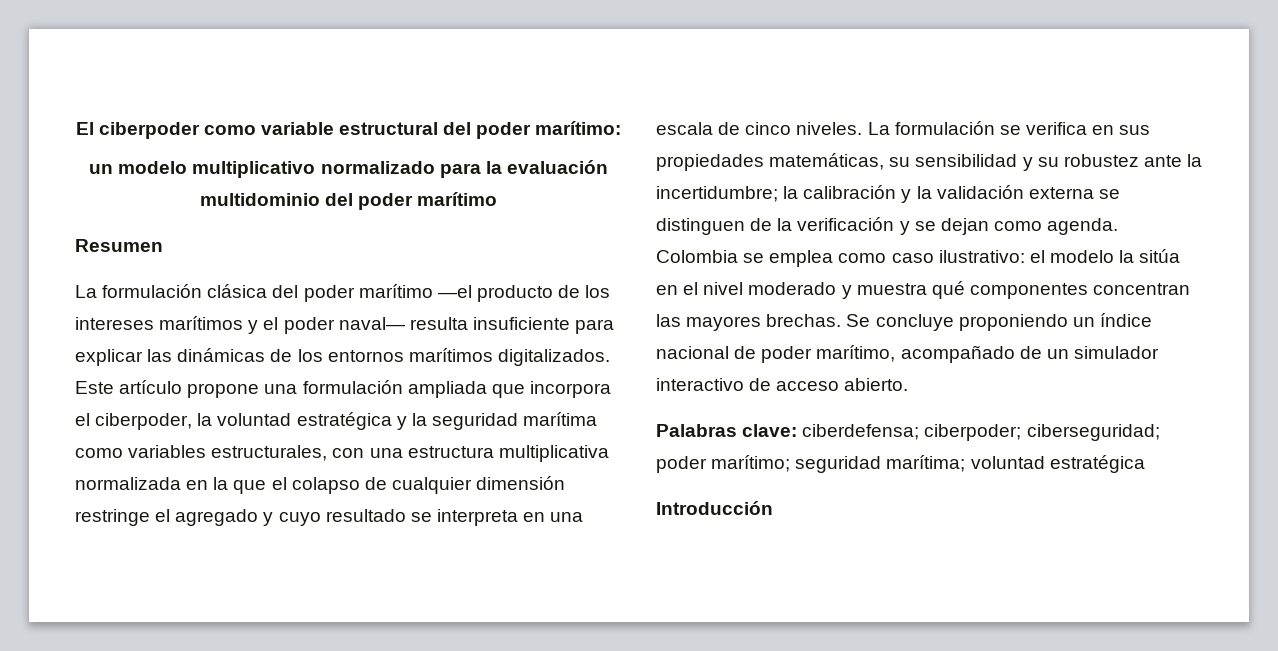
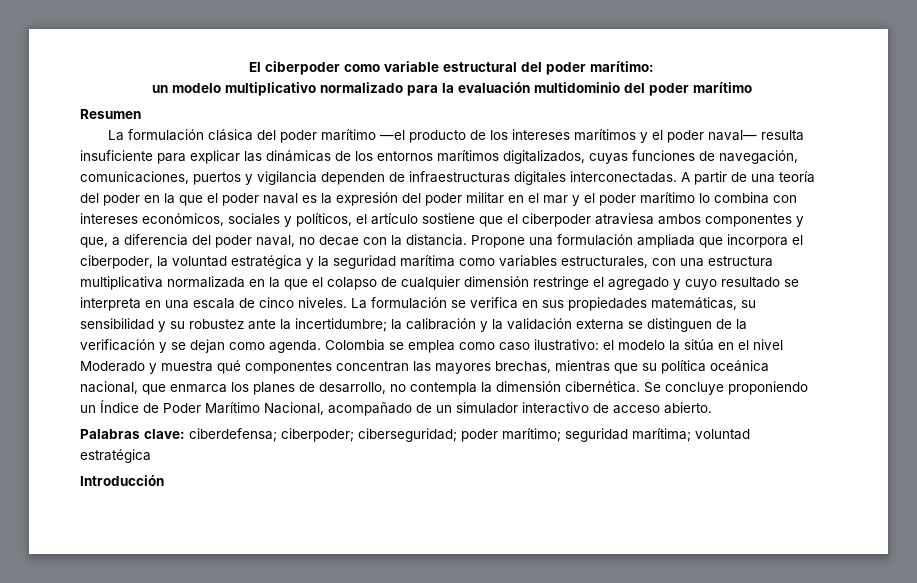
- La formulación clásica del poder marítimo —el producto de los intereses marítimos y el poder naval— resulta insuficiente para explicar las dinámicas de los entornos marítimos digitalizados. Este artículo propone una formulación ampliada que incorpora el ciberpoder, la voluntad estratégica y la seguridad marítima como variables estructurales, con una estructura multiplicativa normalizada en la que el colapso de cualquier dimensión restringe el agregado y cuyo resultado se interpreta en una escala de cinco niveles.
+ La formulación clásica del poder marítimo —el producto de los intereses marítimos y el poder naval— resulta insuficiente para explicar las dinámicas de los entornos marítimos digitalizados, cuyas funciones de navegación, comunicaciones, puertos y vigilancia dependen de infraestructuras digitales interconectadas. A partir de una teoría del poder en la que el poder naval es la expresión del poder militar en el mar y el poder marítimo lo combina con intereses económicos, sociales y políticos, el artículo sostiene que el ciberpoder atraviesa ambos componentes y que, a diferencia del poder naval, no decae con la distancia. Propone una formulación ampliada que incorpora el ciberpoder, la voluntad estratégica y la seguridad marítima como variables estructurales, con una estructura multiplicativa normalizada en la que el colapso de cualquier dimensión restringe el agregado y cuyo resultado se interpreta en una escala de cinco niveles.
- Colombia se emplea como caso ilustrativo: el modelo la sitúa en el nivel moderado y muestra qué componentes concentran las mayores brechas. Se concluye proponiendo un índice nacional de poder marítimo, acompañado de un simulador interactivo de acceso abierto.
+ Colombia se emplea como caso ilustrativo: el modelo la sitúa en el nivel Moderado y muestra qué componentes concentran las mayores brechas, mientras que su política oceánica nacional, que enmarca los planes de desarrollo, no contempla la dimensión cibernética. Se concluye proponiendo un Índice de Poder Marítimo Nacional, acompañado de un simulador interactivo de acceso abierto.

